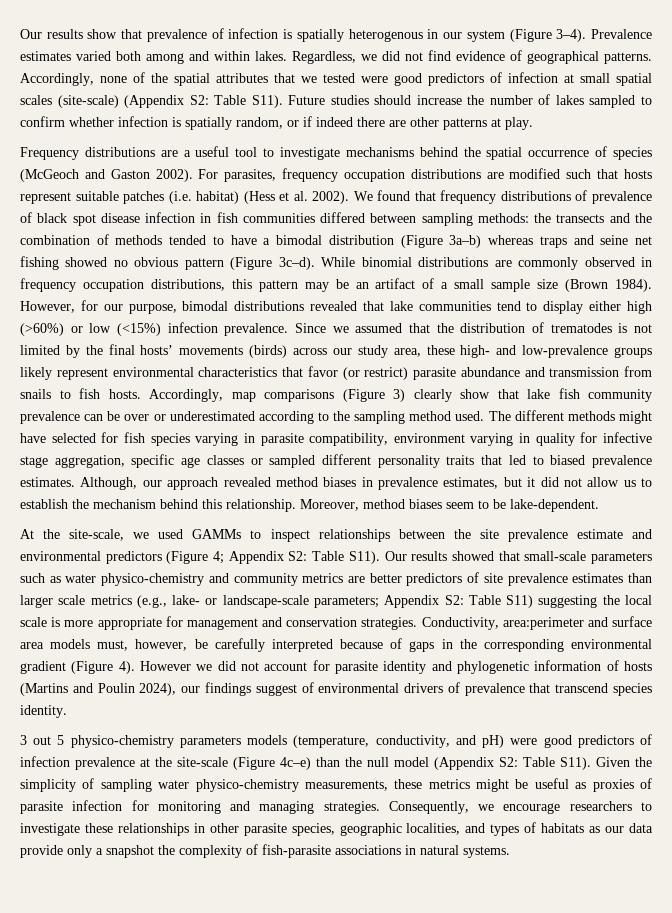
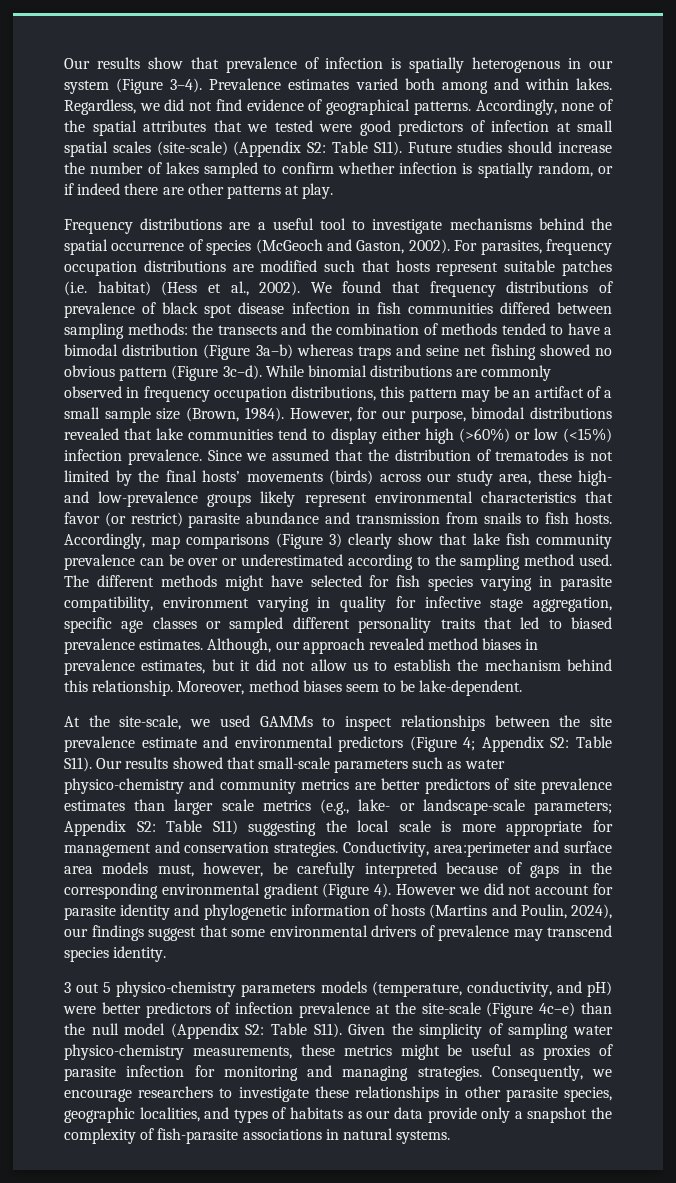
- Frequency distributions are a useful tool to investigate mechanisms behind the spatial occurrence of species (McGeoch and Gaston 2002).
+ Frequency distributions are a useful tool to investigate mechanisms behind the spatial occurrence of species (McGeoch and Gaston, 2002).
- For parasites, frequency occupation distributions are modified such that hosts represent suitable patches (i.e. habitat) (Hess et al. 2002).
+ For parasites, frequency occupation distributions are modified such that hosts represent suitable patches (i.e. habitat) (Hess et al., 2002).
- While binomial distributions are commonly observed in frequency occupation distributions, this pattern may be an artifact of a small sample size (Brown 1984).
+ While binomial distributions are commonly observed in frequency occupation distributions, this pattern may be an artifact of a small sample size (Brown, 1984).
- However we did not account for parasite identity and phylogenetic information of hosts (Martins and Poulin 2024), our findings suggest of environmental drivers of prevalence that transcend species identity.
+ However we did not account for parasite identity and phylogenetic information of hosts (Martins and Poulin, 2024), our findings suggest that some environmental drivers of prevalence may transcend species identity.
- 3 out 5 physico-chemistry parameters models (temperature, conductivity, and pH) were good predictors of infection prevalence at the site-scale (Figure 4c–e) than the null model (Appendix S2: Table S11).
+ 3 out 5 physico-chemistry parameters models (temperature, conductivity, and pH) were better predictors of infection prevalence at the site-scale (Figure 4c–e) than the null model (Appendix S2: Table S11).

